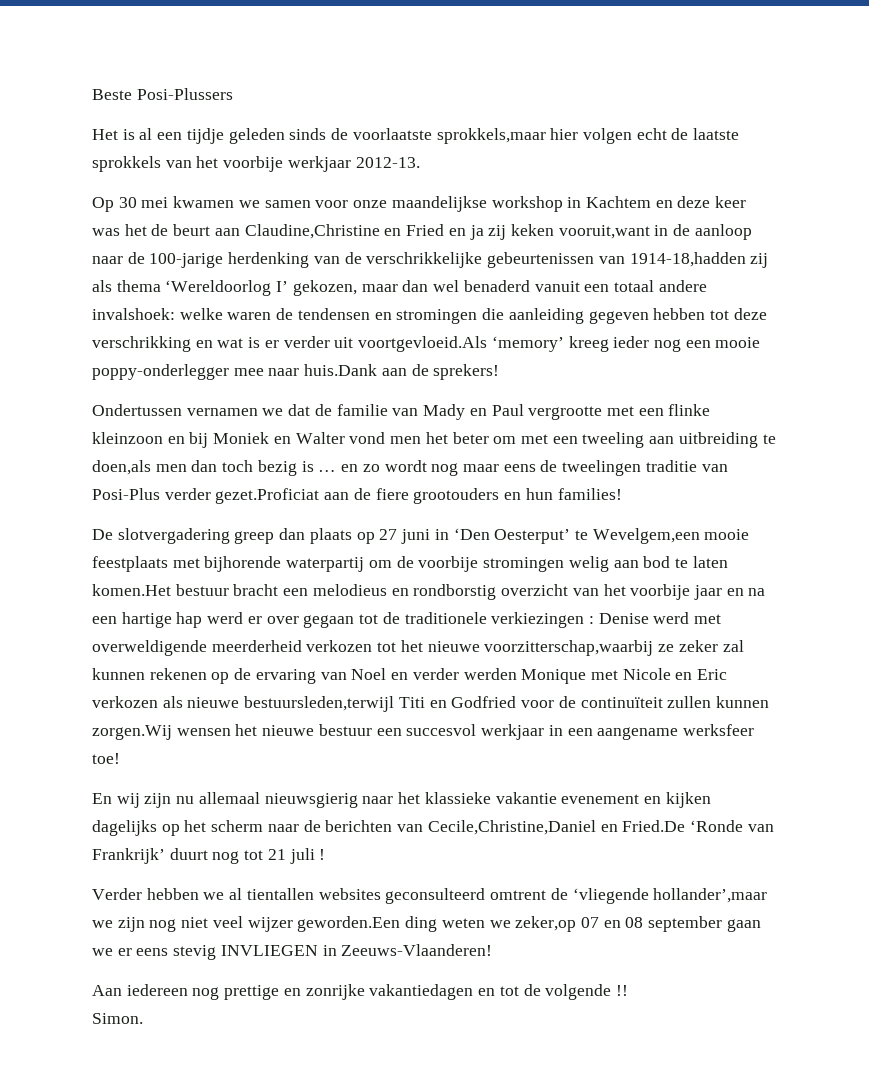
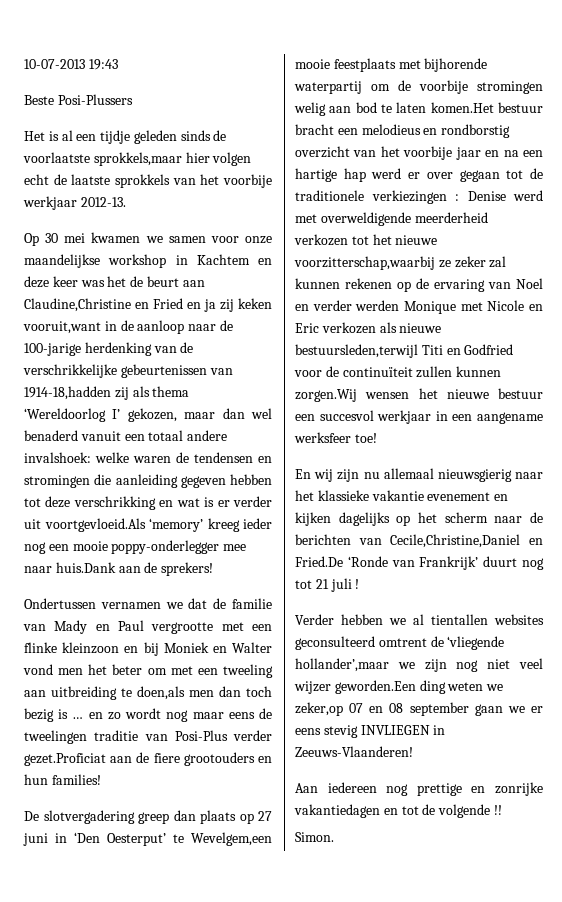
+ 10-07-2013 19:43

